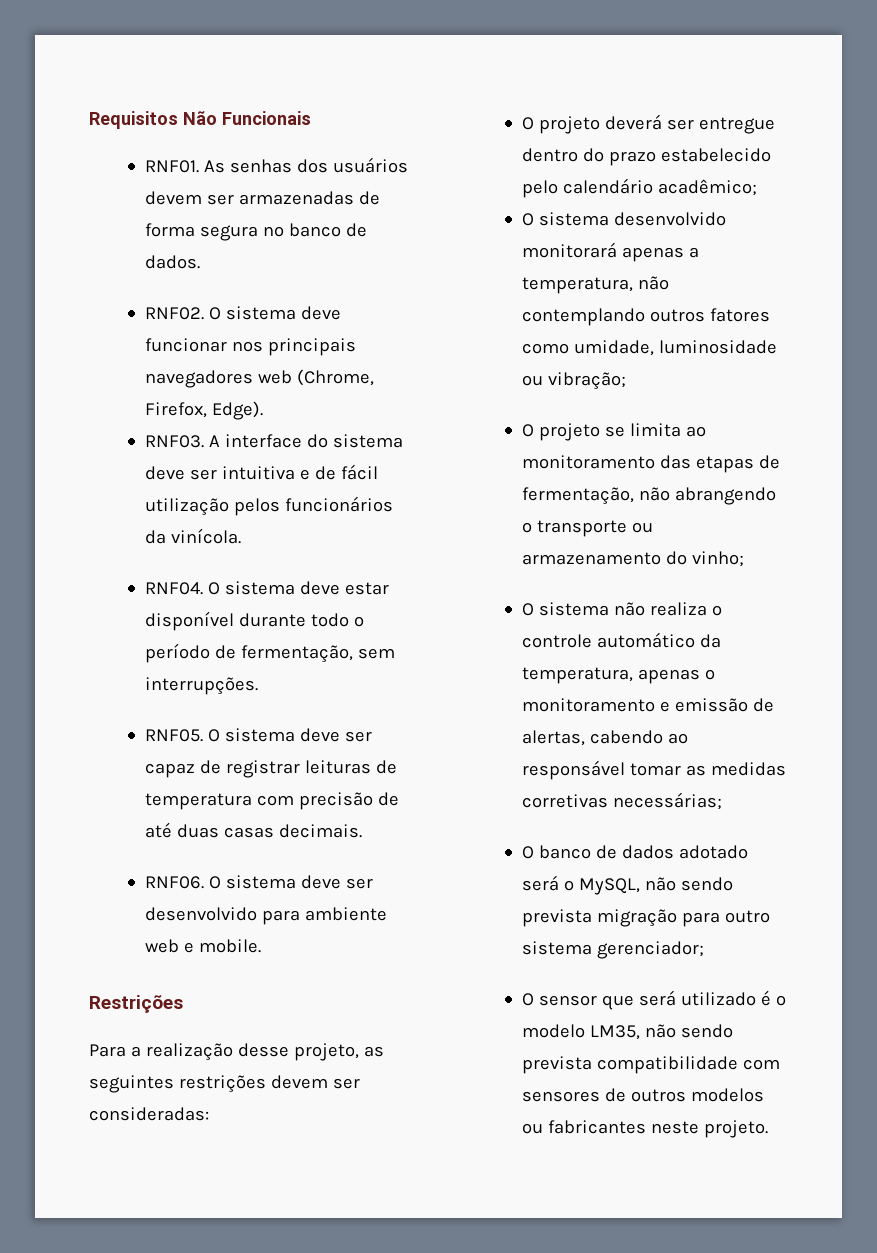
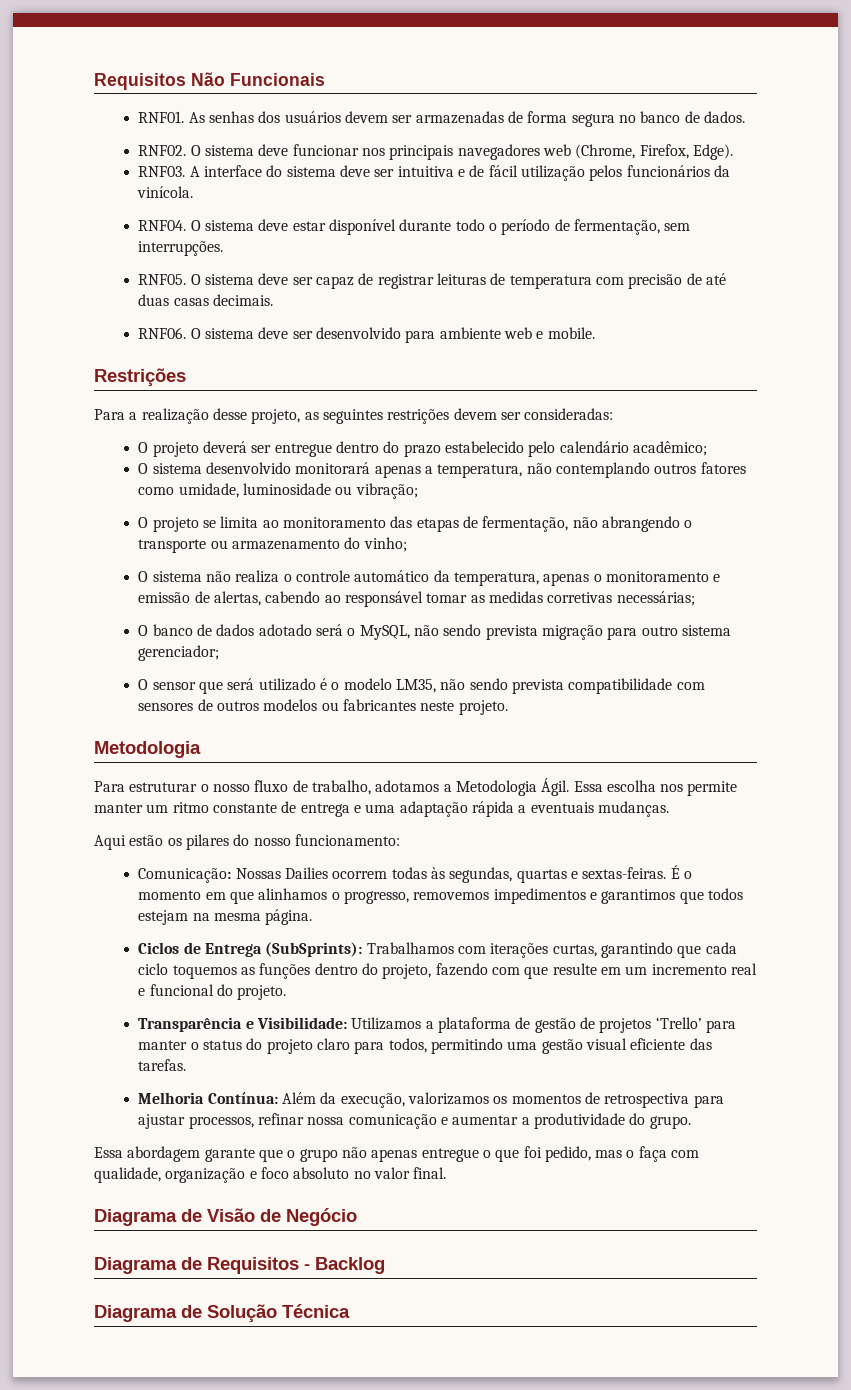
  O sensor que será utilizado é o modelo LM35, não sendo prevista compatibilidade com sensores de outros modelos ou fabricantes neste projeto.
+ Metodologia
+ Para estruturar o nosso fluxo de trabalho, adotamos a Metodologia Ágil. Essa escolha nos permite manter um ritmo constante de entrega e uma adaptação rápida a eventuais mudanças.
+ Aqui estão os pilares do nosso funcionamento:
+ Comunicação: Nossas Dailies ocorrem todas às segundas, quartas e sextas-feiras. É o momento em que alinhamos o progresso, removemos impedimentos e garantimos que todos estejam na mesma página.
+ Ciclos de Entrega (SubSprints): Trabalhamos com iterações curtas, garantindo que cada ciclo toquemos as funções dentro do projeto, fazendo com que resulte em um incremento real e funcional do projeto.
+ Transparência e Visibilidade: Utilizamos a plataforma de gestão de projetos ‘Trello’ para manter o status do projeto claro para todos, permitindo uma gestão visual eficiente das tarefas.
+ Melhoria Contínua: Além da execução, valorizamos os momentos de retrospectiva para ajustar processos, refinar nossa comunicação e aumentar a produtividade do grupo.
+ Essa abordagem garante que o grupo não apenas entregue o que foi pedido, mas o faça com qualidade, organização e foco absoluto no valor final.
+ Diagrama de Visão de Negócio
+ Diagrama de Requisitos - Backlog
+ Diagrama de Solução Técnica

